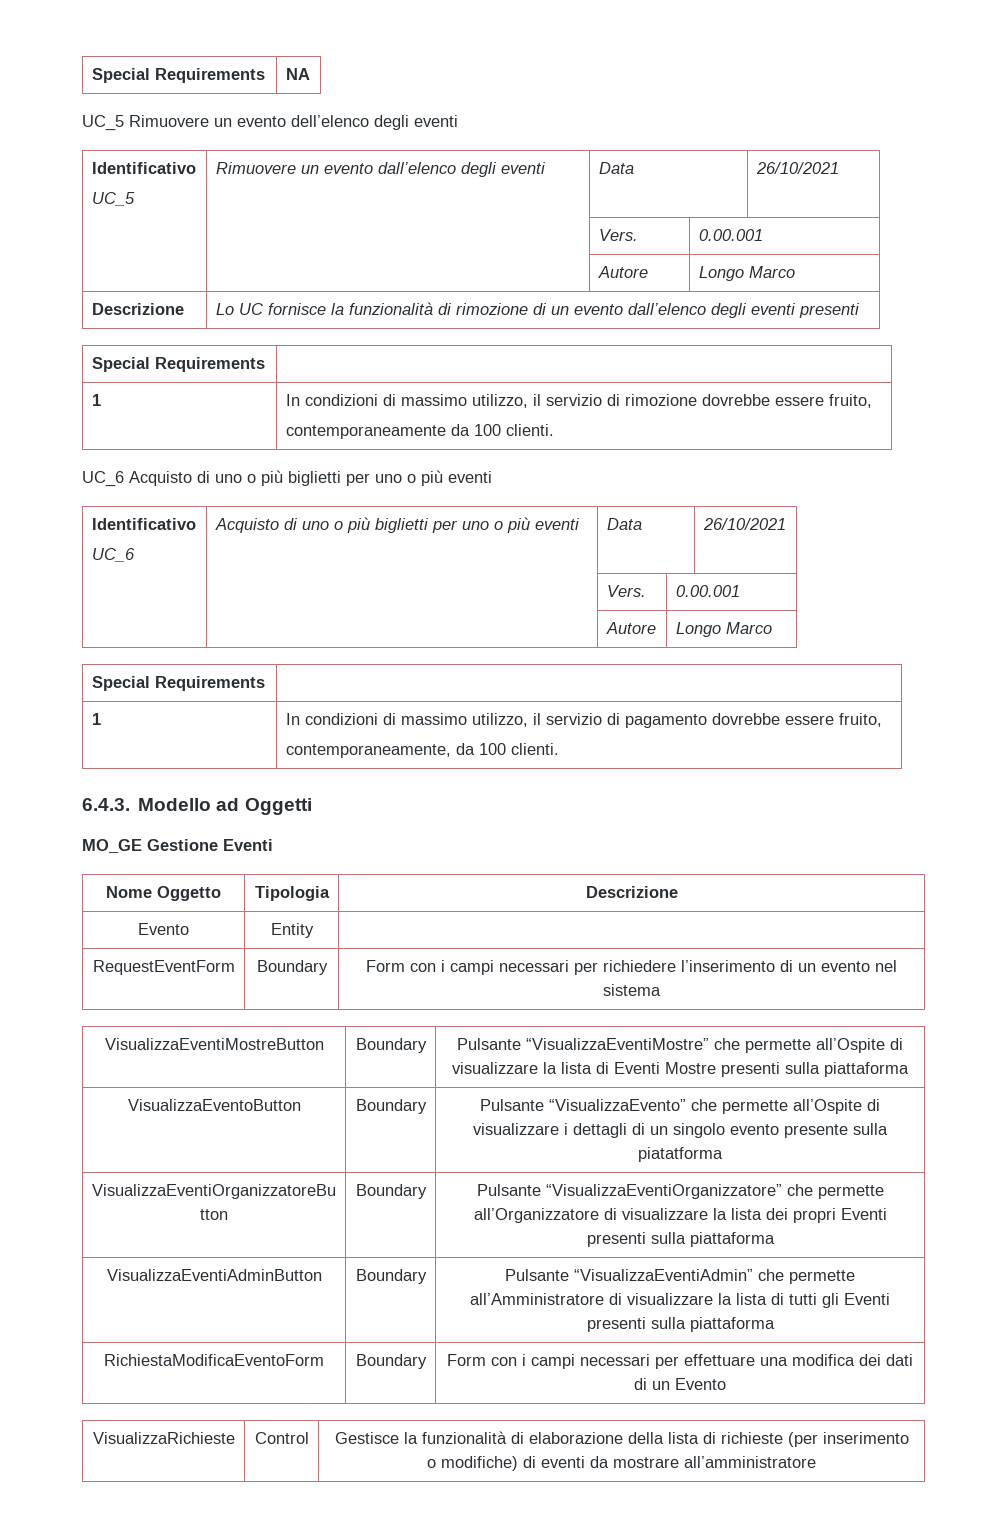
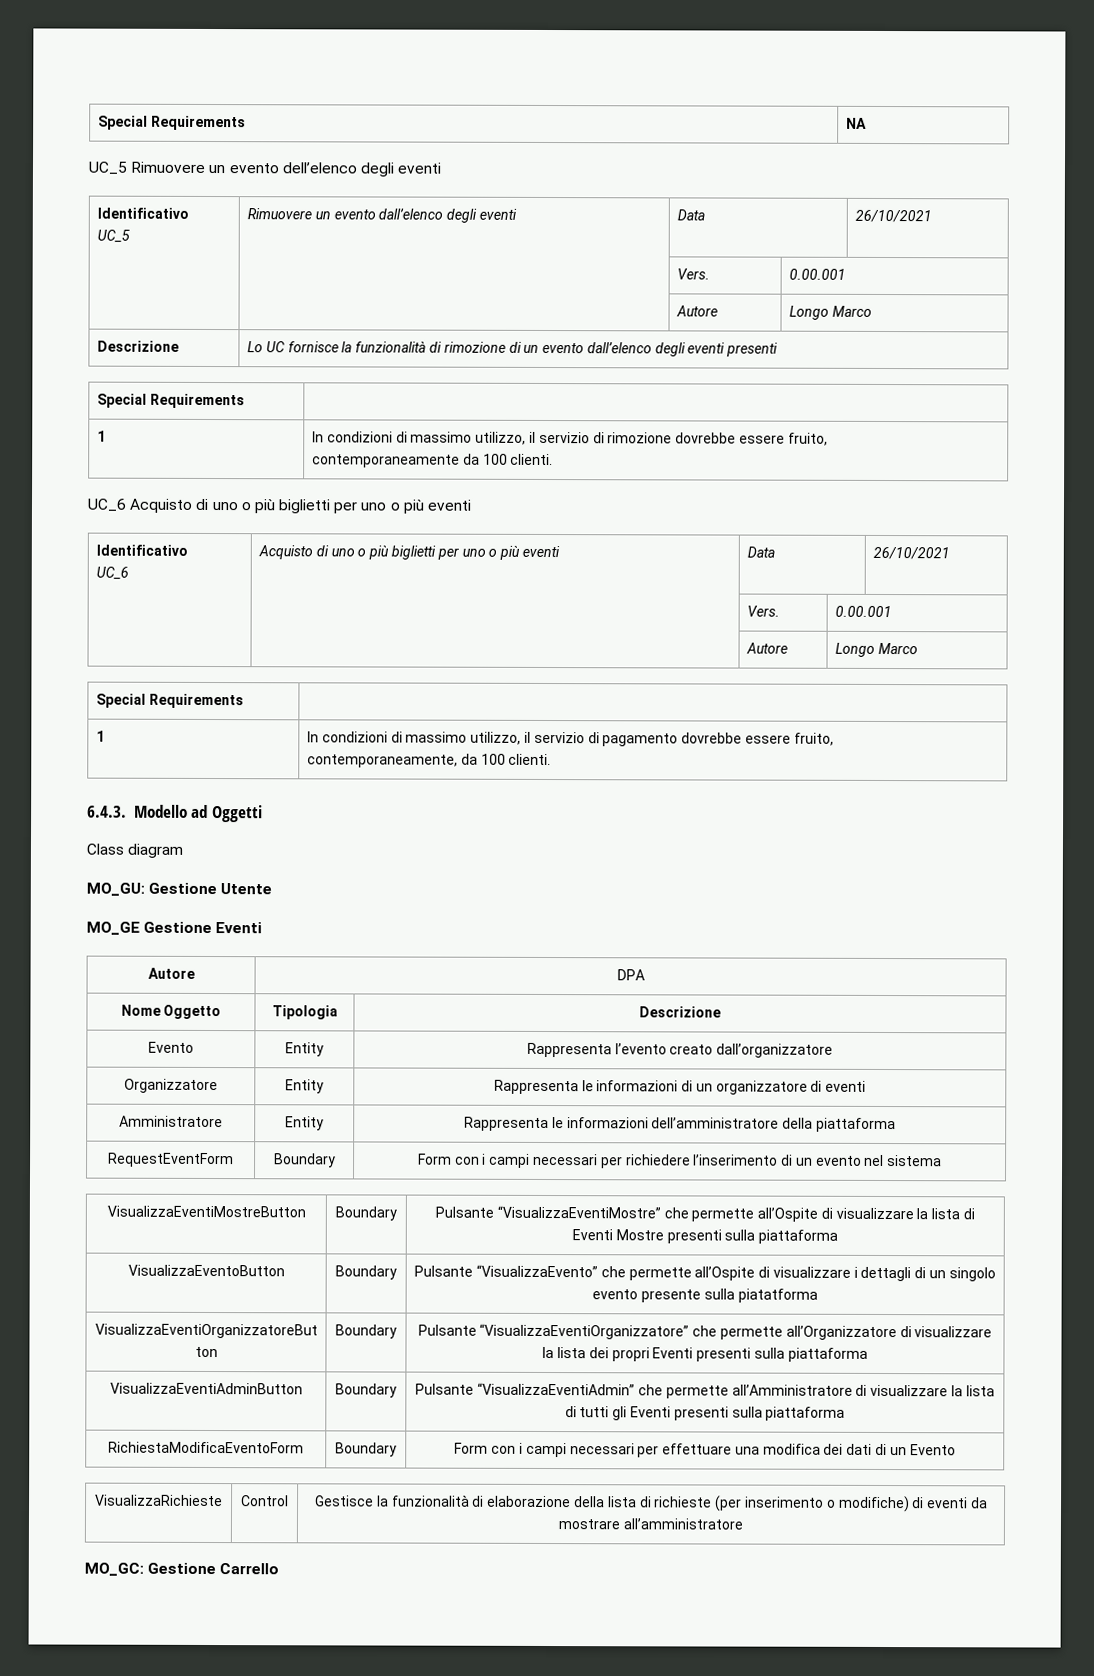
+ Class diagram
+ MO_GU: Gestione Utente
+ Autore | DPA
- Evento | Entity |
+ Evento | Entity | Rappresenta l’evento creato dall’organizzatore
+ Organizzatore | Entity | Rappresenta le informazioni di un organizzatore di eventi
+ Amministratore | Entity | Rappresenta le informazioni dell’amministratore della piattaforma
+ MO_GC: Gestione Carrello

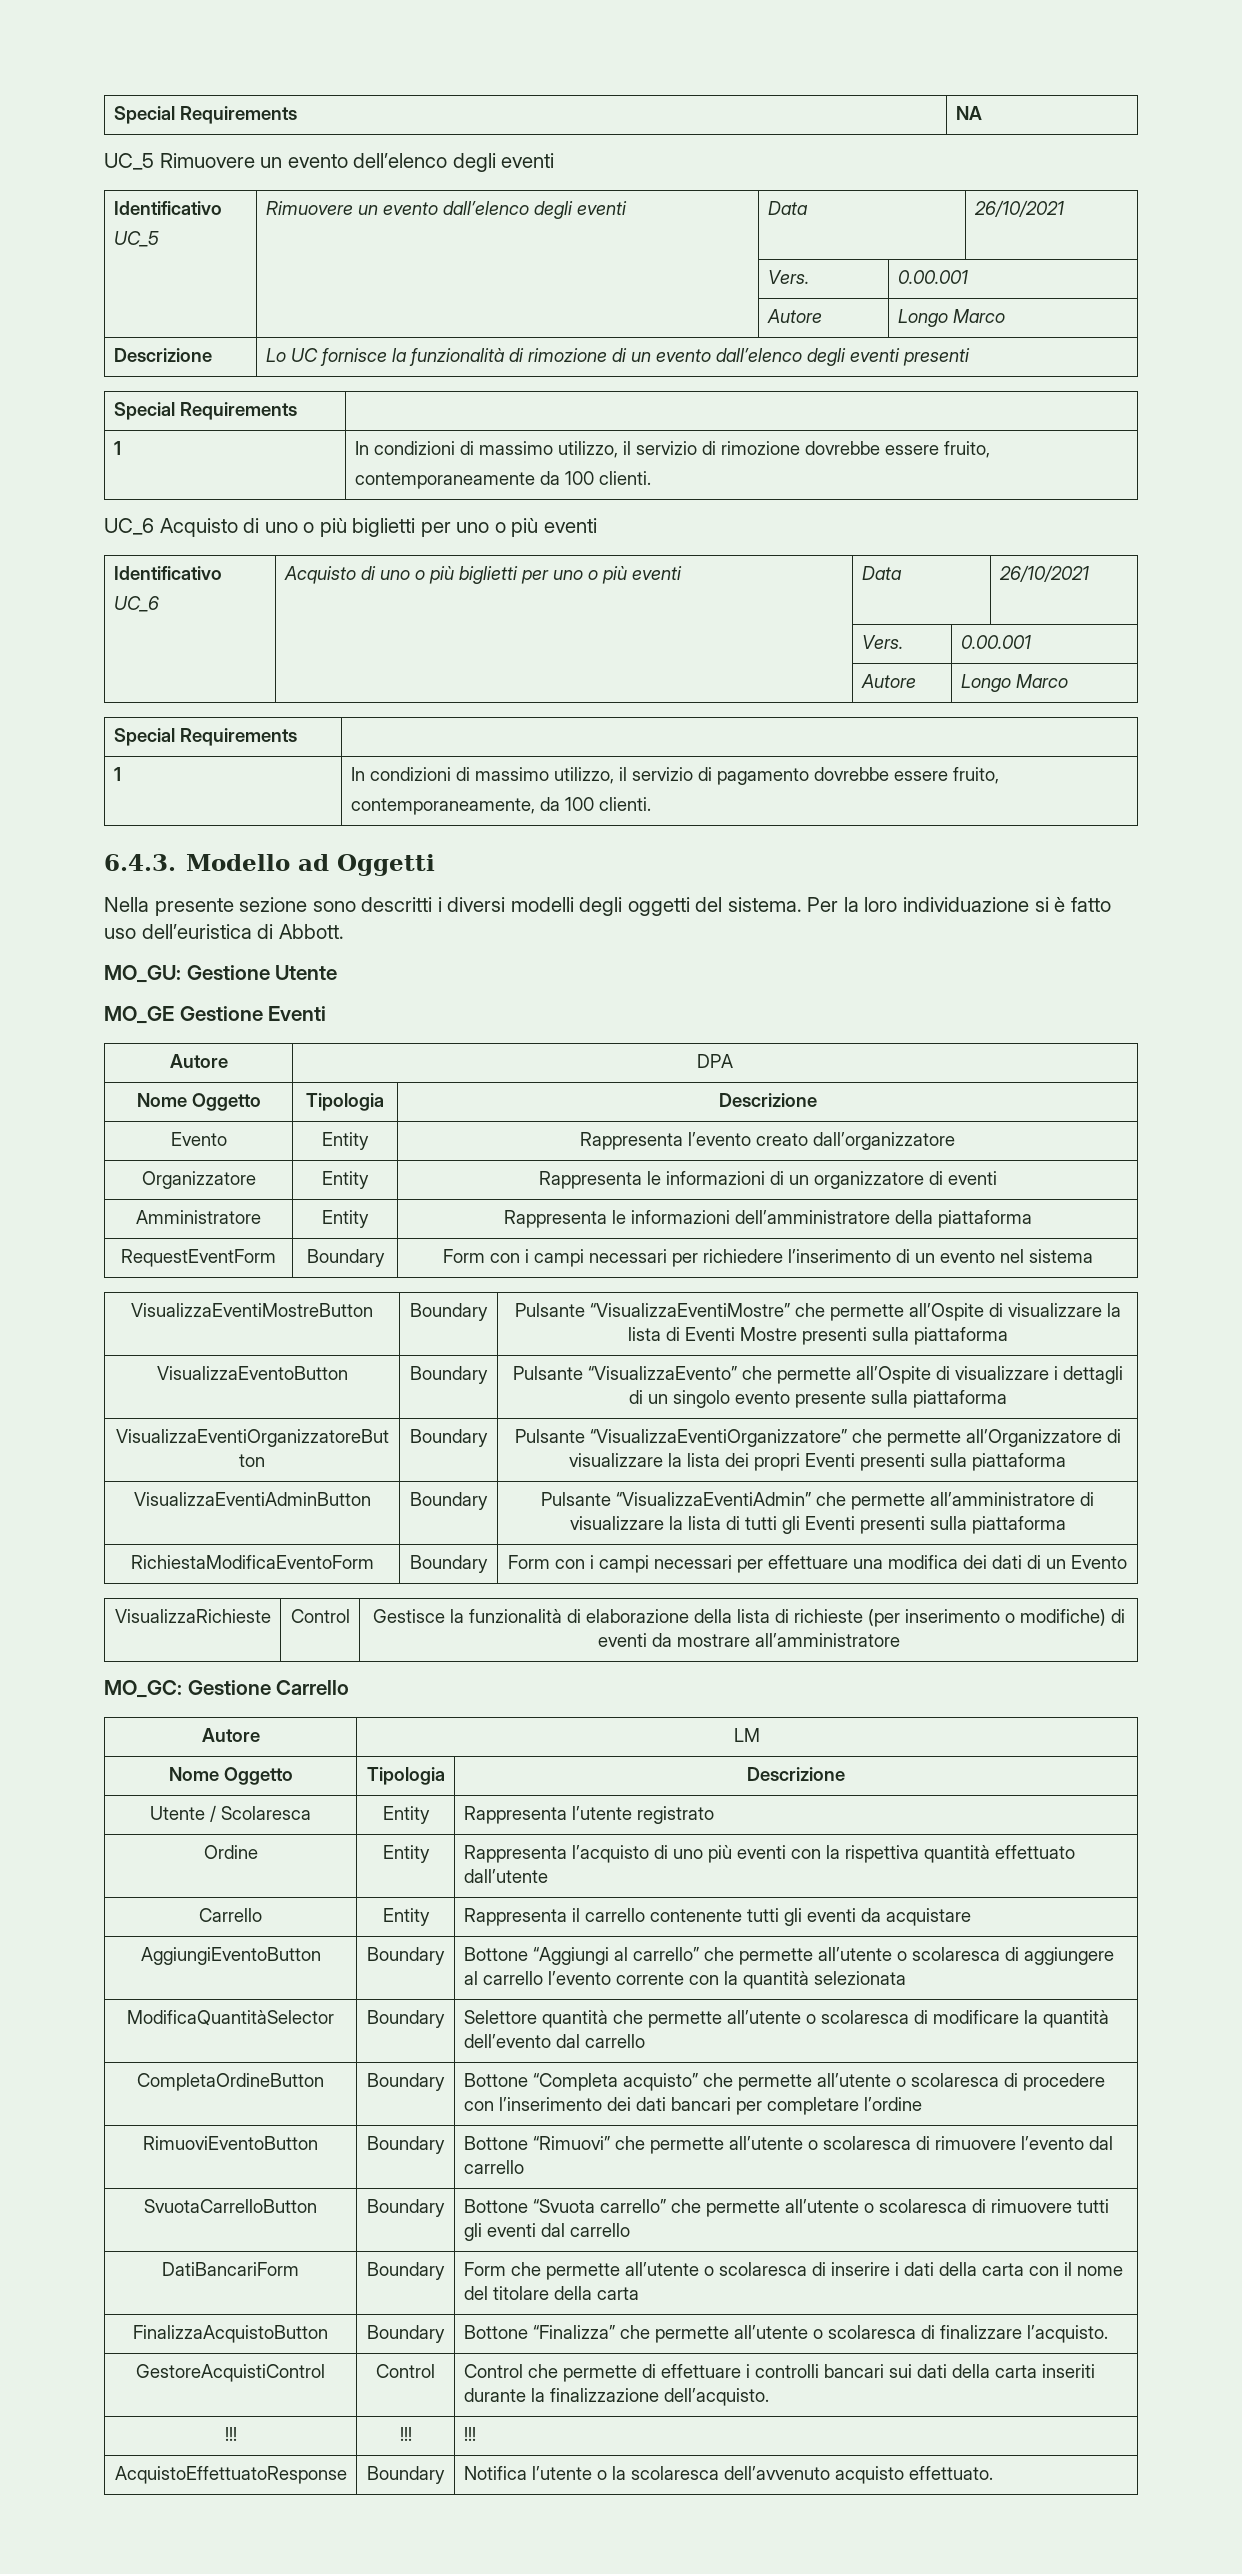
- Class diagram
+ Nella presente sezione sono descritti i diversi modelli degli oggetti del sistema. Per la loro individuazione si è fatto uso dell’euristica di Abbott.
- VisualizzaEventoButton | Boundary | Pulsante “VisualizzaEvento” che permette all’Ospite di visualizzare i dettagli di un singolo evento presente sulla piatatforma
+ VisualizzaEventoButton | Boundary | Pulsante “VisualizzaEvento” che permette all’Ospite di visualizzare i dettagli di un singolo evento presente sulla piattaforma
- VisualizzaEventiAdminButton | Boundary | Pulsante “VisualizzaEventiAdmin” che permette all’Amministratore di visualizzare la lista di tutti gli Eventi presenti sulla piattaforma
+ VisualizzaEventiAdminButton | Boundary | Pulsante “VisualizzaEventiAdmin” che permette all’amministratore di visualizzare la lista di tutti gli Eventi presenti sulla piattaforma
+ Autore | LM
+ Nome Oggetto | Tipologia | Descrizione
+ Utente / Scolaresca | Entity | Rappresenta l’utente registrato
+ Ordine | Entity | Rappresenta l’acquisto di uno più eventi con la rispettiva quantità effettuato dall’utente
+ Carrello | Entity | Rappresenta il carrello contenente tutti gli eventi da acquistare
+ AggiungiEventoButton | Boundary | Bottone “Aggiungi al carrello” che permette all’utente o scolaresca di aggiungere al carrello l’evento corrente con la quantità selezionata
+ ModificaQuantitàSelector | Boundary | Selettore quantità che permette all’utente o scolaresca di modificare la quantità dell’evento dal carrello
+ CompletaOrdineButton | Boundary | Bottone “Completa acquisto” che permette all’utente o scolaresca di procedere con l’inserimento dei dati bancari per completare l’ordine
+ RimuoviEventoButton | Boundary | Bottone “Rimuovi” che permette all’utente o scolaresca di rimuovere l’evento dal carrello
+ SvuotaCarrelloButton | Boundary | Bottone “Svuota carrello” che permette all’utente o scolaresca di rimuovere tutti gli eventi dal carrello
+ DatiBancariForm | Boundary | Form che permette all’utente o scolaresca di inserire i dati della carta con il nome del titolare della carta
+ FinalizzaAcquistoButton | Boundary | Bottone “Finalizza” che permette all’utente o scolaresca di finalizzare l’acquisto.
+ GestoreAcquistiControl | Control | Control che permette di effettuare i controlli bancari sui dati della carta inseriti durante la finalizzazione dell’acquisto.
+ !!! | !!! | !!!
+ AcquistoEffettuatoResponse | Boundary | Notifica l’utente o la scolaresca dell’avvenuto acquisto effettuato.

